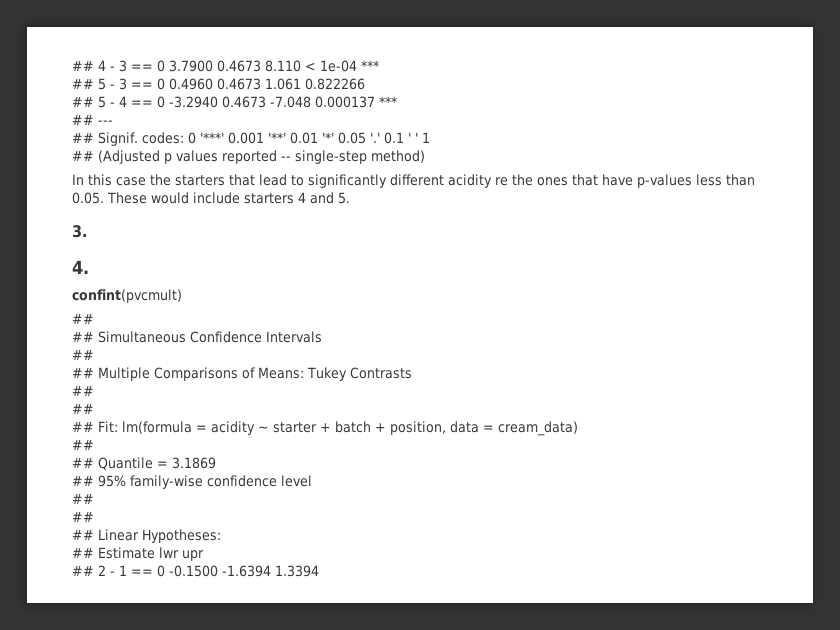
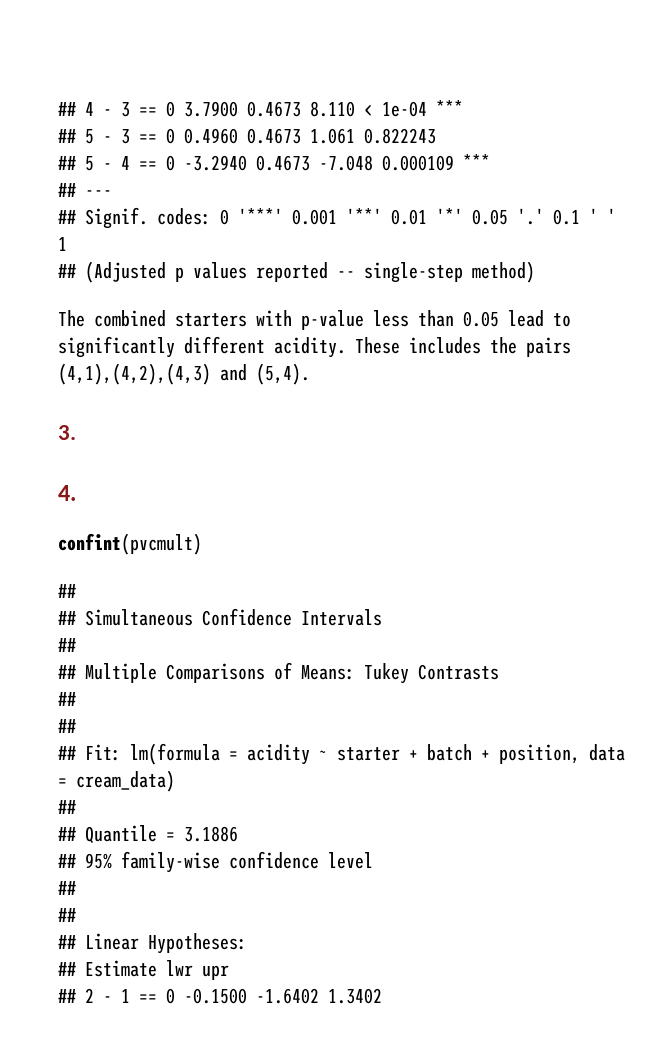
- ## 5 - 3 == 0 0.4960 0.4673 1.061 0.822266
+ ## 5 - 3 == 0 0.4960 0.4673 1.061 0.822243
- ## 5 - 4 == 0 -3.2940 0.4673 -7.048 0.000137 ***
+ ## 5 - 4 == 0 -3.2940 0.4673 -7.048 0.000109 ***
- In this case the starters that lead to significantly different acidity re the ones that have p-values less than 0.05. These would include starters 4 and 5.
+ The combined starters with p-value less than 0.05 lead to significantly different acidity. These includes the pairs (4,1),(4,2),(4,3) and (5,4).
- ## Quantile = 3.1869
+ ## Quantile = 3.1886
- ## 2 - 1 == 0 -0.1500 -1.6394 1.3394
+ ## 2 - 1 == 0 -0.1500 -1.6402 1.3402

